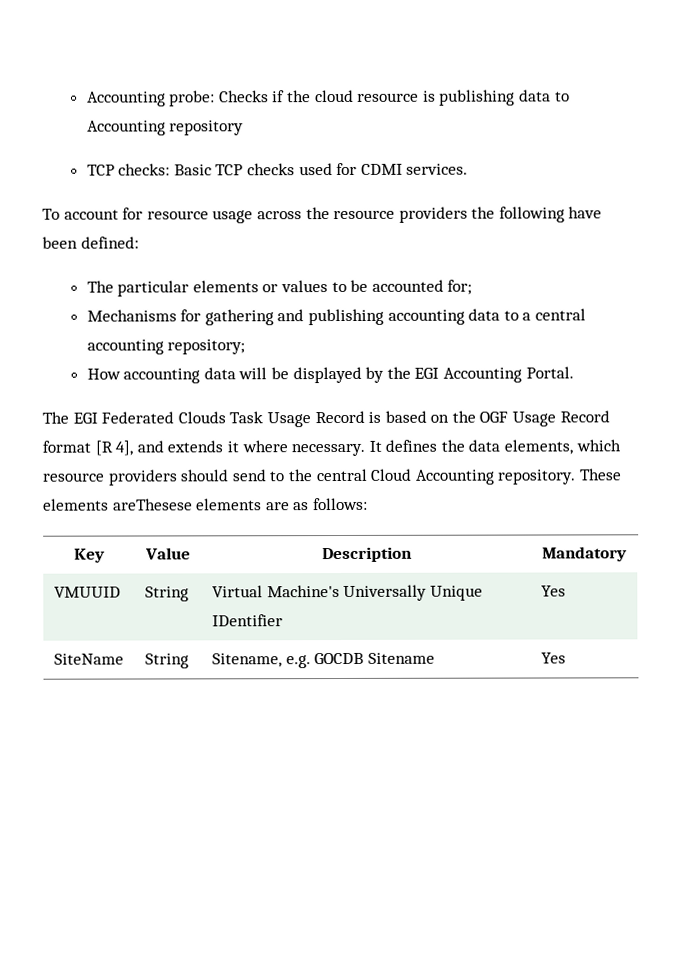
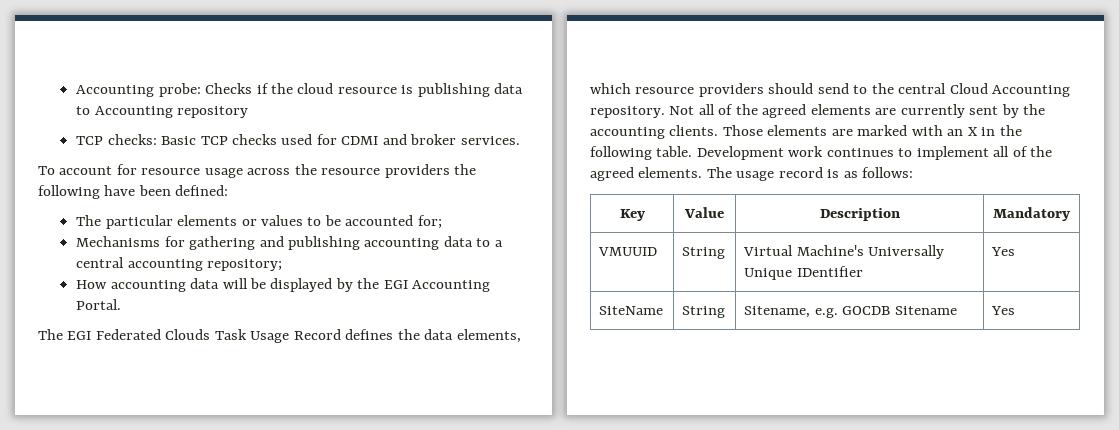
- TCP checks: Basic TCP checks used for CDMI services.
+ TCP checks: Basic TCP checks used for CDMI and broker services.
- The EGI Federated Clouds Task Usage Record is based on the OGF Usage Record format [R 4], and extends it where necessary. It defines the data elements, which resource providers should send to the central Cloud Accounting repository.
+ The EGI Federated Clouds Task Usage Record defines the data elements, which resource providers should send to the central Cloud Accounting repository.
- These elements areThesese elements are as follows:
+ Not all of the agreed elements are currently sent by the accounting clients. Those elements are marked with an X in the following table. Development work continues to implement all of the agreed elements. The usage record is as follows:

